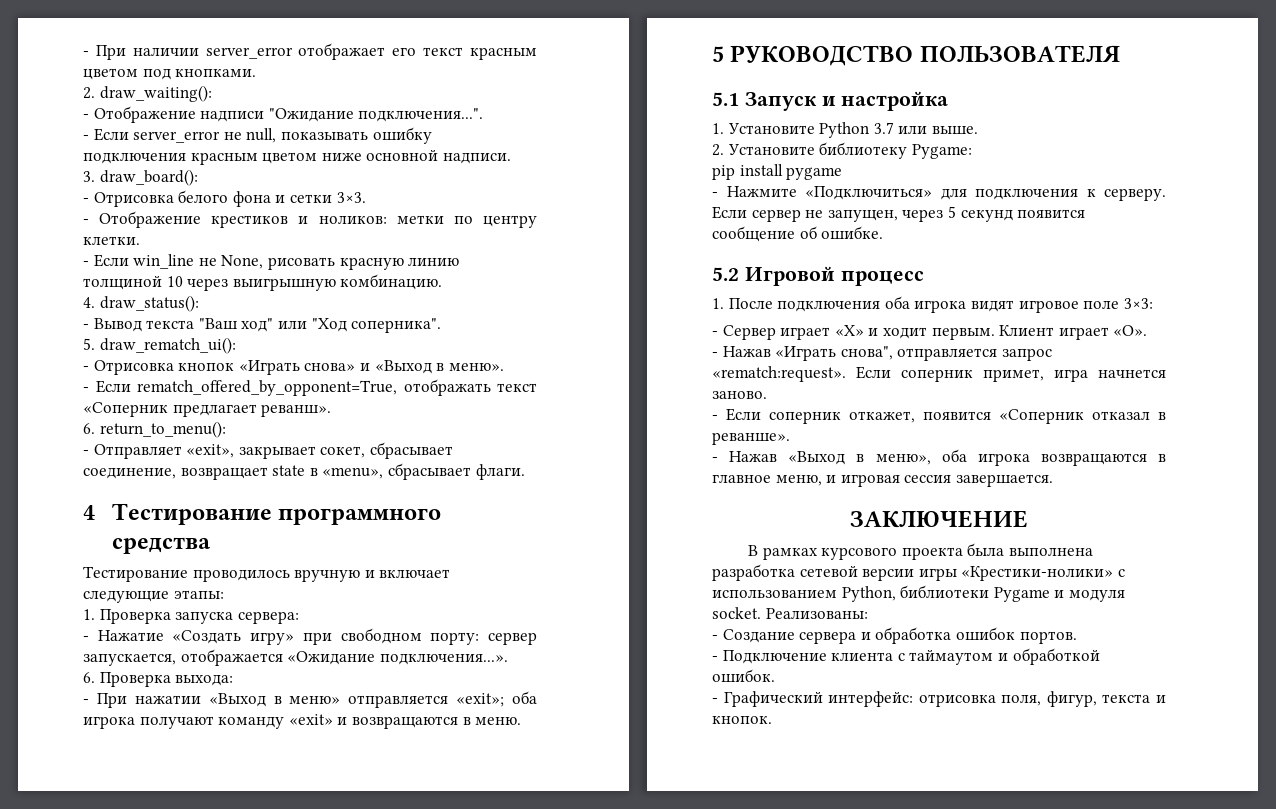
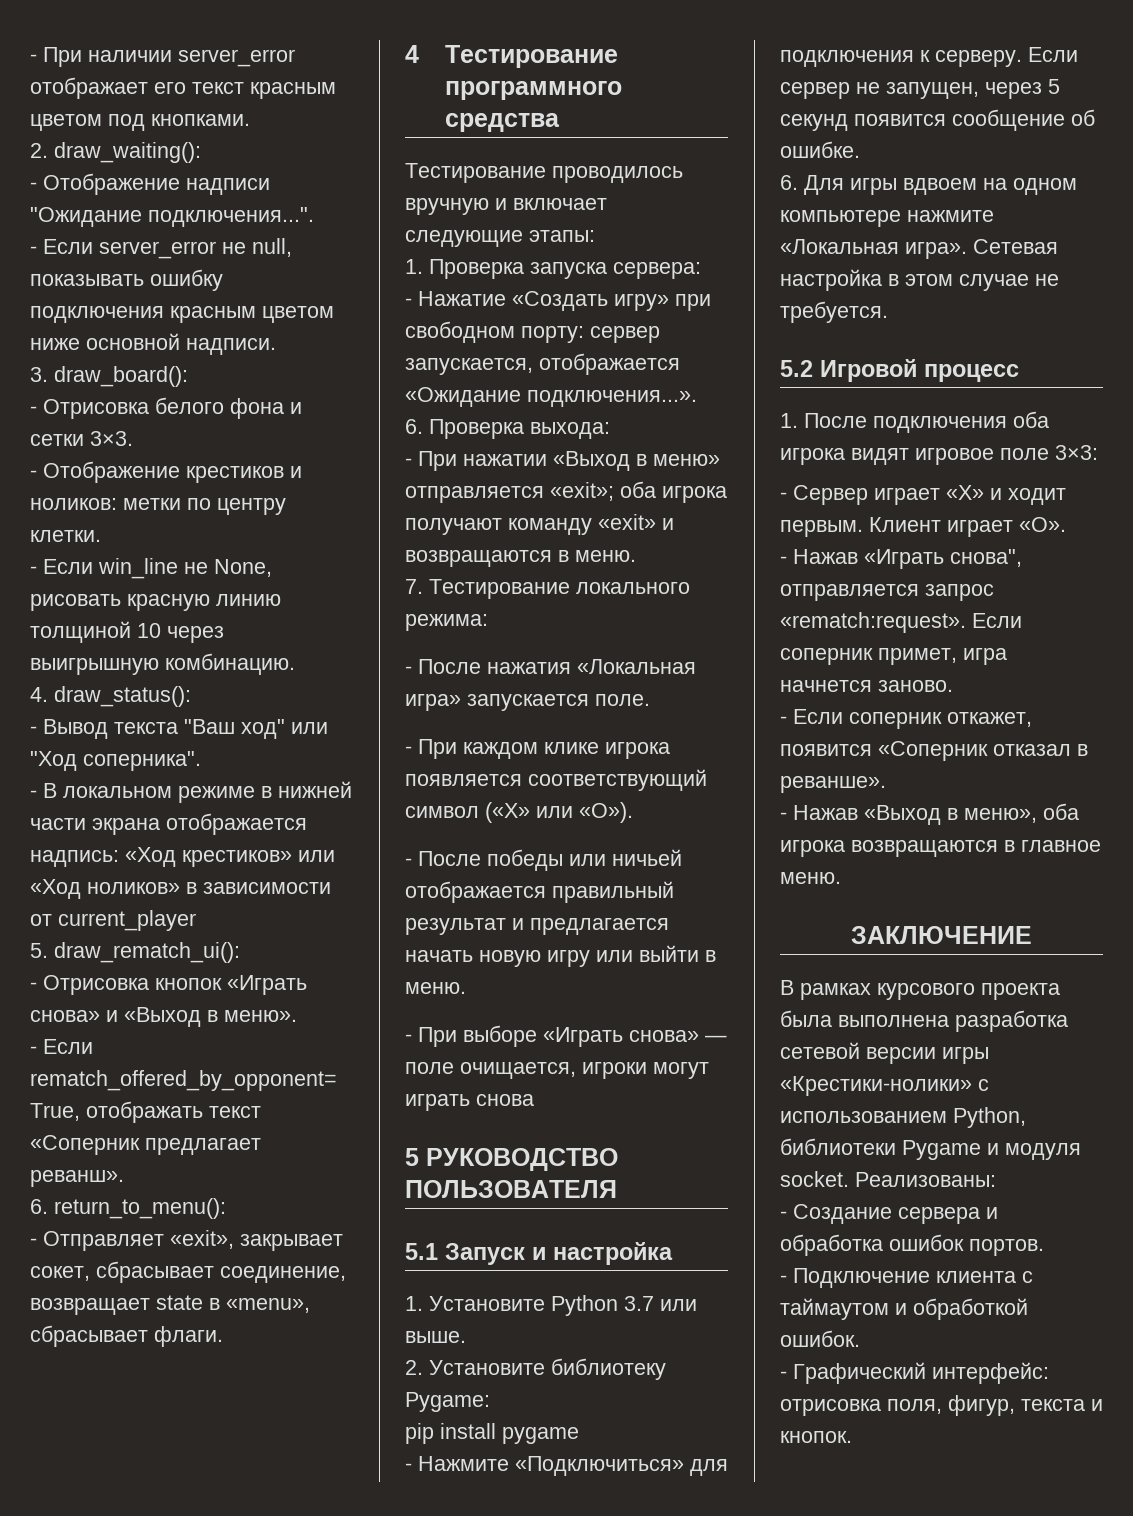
+ - В локальном режиме в нижней части экрана отображается надпись: «Ход крестиков» или «Ход ноликов» в зависимости от current_player
+ 7. Тестирование локального режима:
+ - После нажатия «Локальная игра» запускается поле.
+ - При каждом клике игрока появляется соответствующий символ («X» или «O»).
+ - После победы или ничьей отображается правильный результат и предлагается начать новую игру или выйти в меню.
+ - При выборе «Играть снова» — поле очищается, игроки могут играть снова
+ 6. Для игры вдвоем на одном компьютере нажмите «Локальная игра». Сетевая настройка в этом случае не требуется.
- - Нажав «Выход в меню», оба игрока возвращаются в главное меню, и игровая сессия завершается.
+ - Нажав «Выход в меню», оба игрока возвращаются в главное меню.

